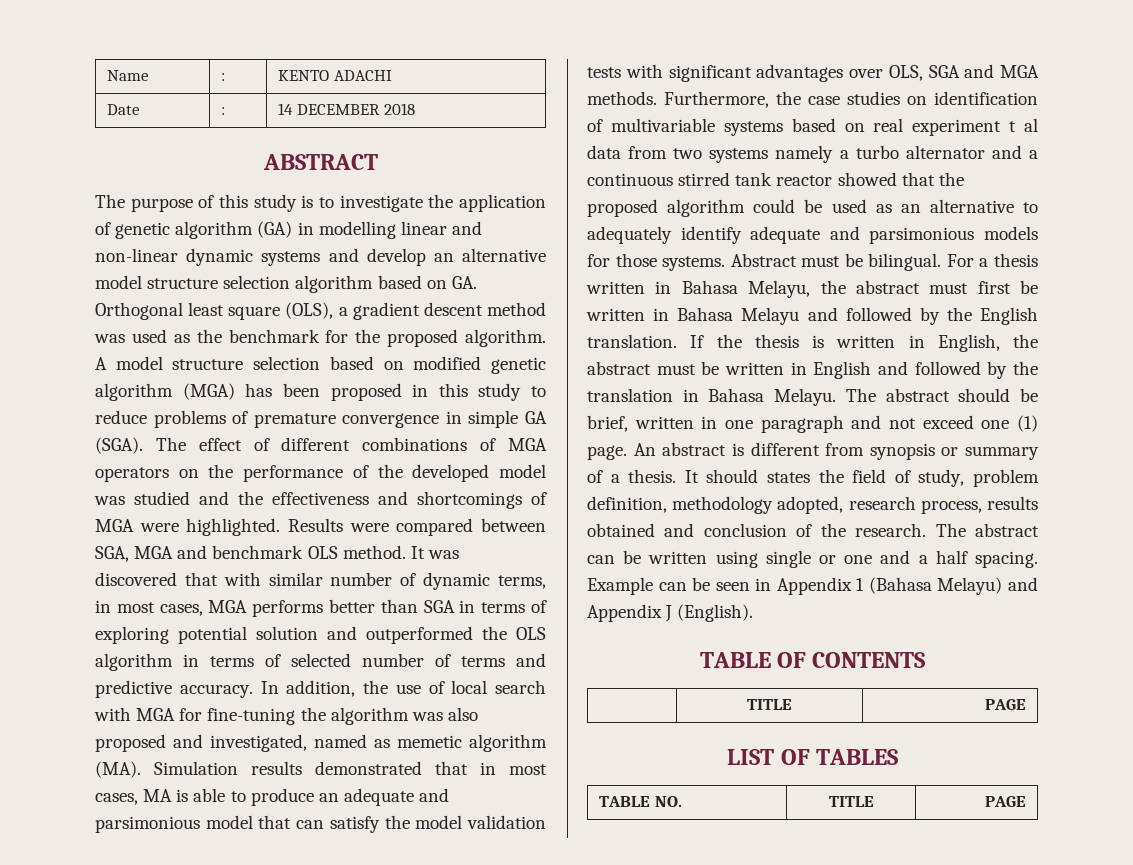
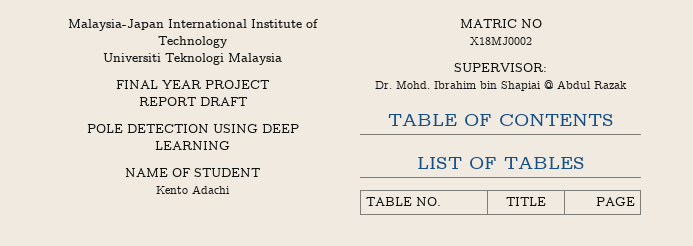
- Name | : | KENTO ADACHI
- Date | : | 14 DECEMBER 2018
- ABSTRACT
- The purpose of this study is to investigate the application of genetic algorithm (GA) in modelling linear and non-linear dynamic systems and develop an alternative model structure selection algorithm based on GA. Orthogonal least square (OLS), a gradient descent method was used as the benchmark for the proposed algorithm. A model structure selection based on modified genetic algorithm (MGA) has been proposed in this study to reduce problems of premature convergence in simple GA (SGA). The effect of different combinations of MGA operators on the performance of the developed model was studied and the effectiveness and shortcomings of MGA were highlighted. Results were compared between SGA, MGA and benchmark OLS method. It was discovered that with similar number of dynamic terms, in most cases, MGA performs better than SGA in terms of exploring potential solution and outperformed the OLS algorithm in terms of selected number of terms and predictive accuracy. In addition, the use of local search with MGA for fine-tuning the algorithm was also proposed and investigated, named as memetic algorithm (MA). Simulation results demonstrated that in most cases, MA is able to produce an adequate and parsimonious model that can satisfy the model validation tests with significant advantages over OLS, SGA and MGA methods. Furthermore, the case studies on identification of multivariable systems based on real experiment t al data from two systems namely a turbo alternator and a continuous stirred tank reactor showed that the proposed algorithm could be used as an alternative to adequately identify adequate and parsimonious models for those systems. Abstract must be bilingual. For a thesis written in Bahasa Melayu, the abstract must first be written in Bahasa Melayu and followed by the English translation. If the thesis is written in English, the abstract must be written in English and followed by the translation in Bahasa Melayu. The abstract should be brief, written in one paragraph and not exceed one (1) page. An abstract is different from synopsis or summary of a thesis. It should states the field of study, problem definition, methodology adopted, research process, results obtained and conclusion of the research. The abstract can be written using single or one and a half spacing. Example can be seen in Appendix 1 (Bahasa Melayu) and Appendix J (English).
+ Malaysia-Japan International Institute of Technology
+ Universiti Teknologi Malaysia
+ FINAL YEAR PROJECT
+ REPORT DRAFT
+ POLE DETECTION USING DEEP LEARNING
+ NAME OF STUDENT
+ Kento Adachi
+ MATRIC NO
+ X18MJ0002
+ SUPERVISOR:
+ Dr. Mohd. Ibrahim bin Shapiai @ Abdul Razak
  TABLE OF CONTENTS
- | TITLE | PAGE

